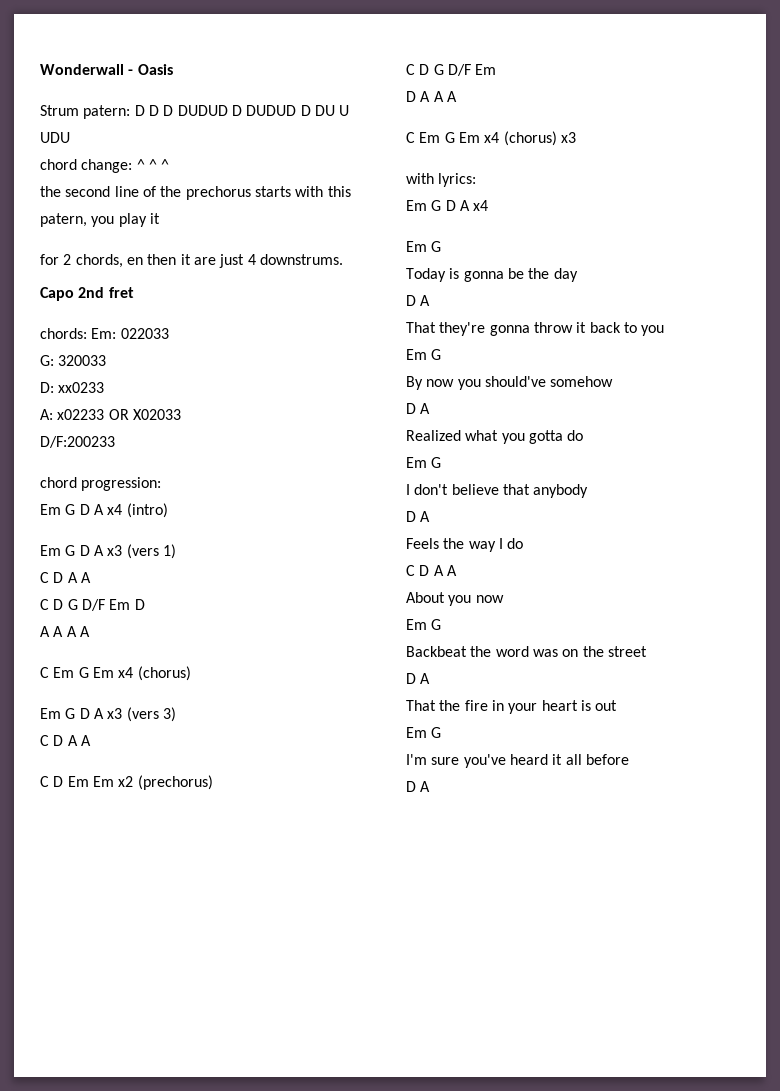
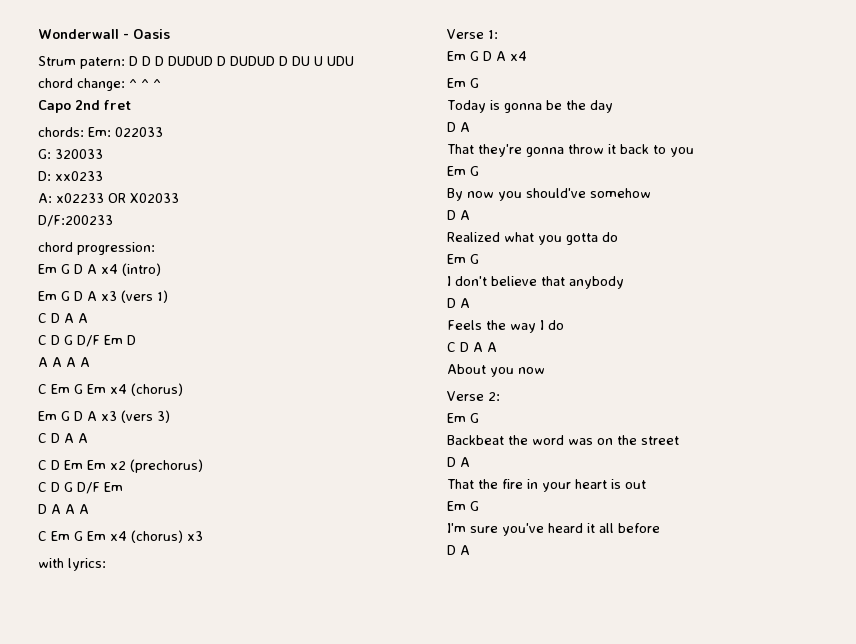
- the second line of the prechorus starts with this patern, you play it
- for 2 chords, en then it are just 4 downstrums.
+ Verse 1:
+ Verse 2:

